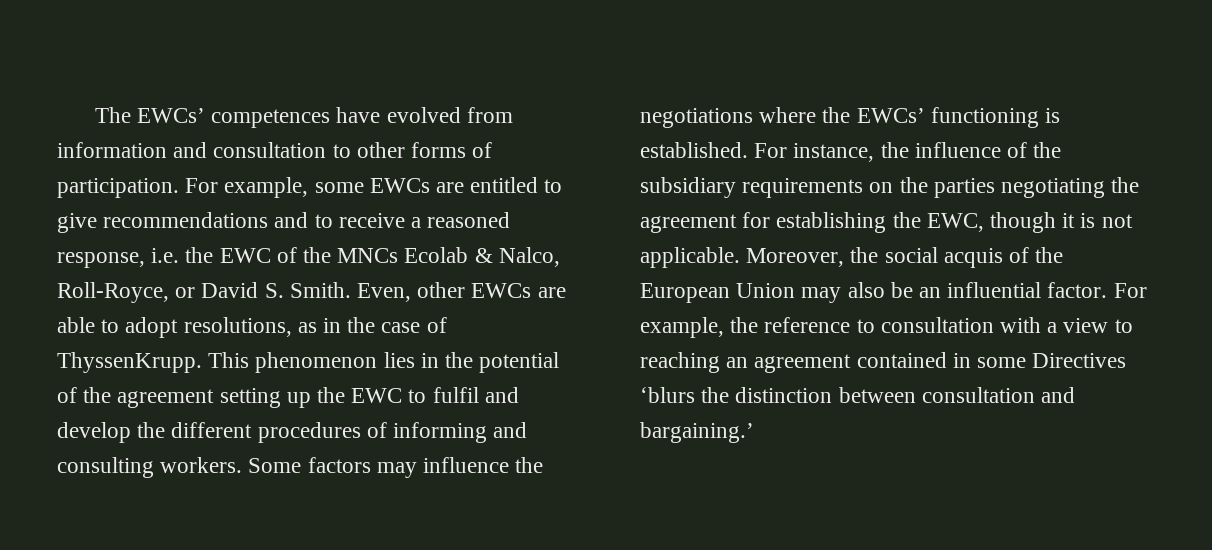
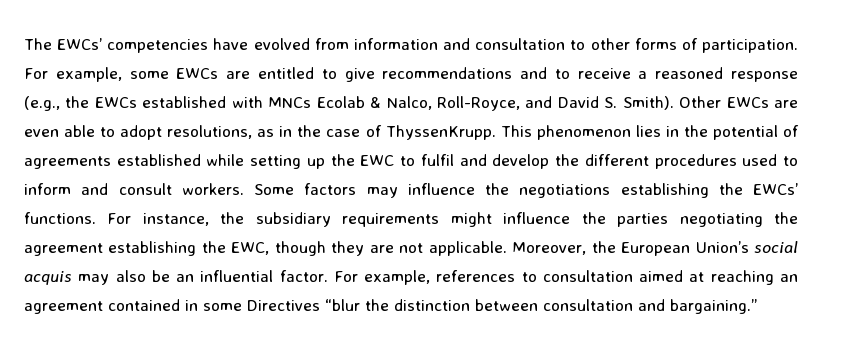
- The EWCs’ competences have evolved from information and consultation to other forms of participation.
+ The EWCs’ competencies have evolved from information and consultation to other forms of participation.
- For example, some EWCs are entitled to give recommendations and to receive a reasoned response, i.e. the EWC of the MNCs Ecolab & Nalco, Roll-Royce, or David S. Smith. Even, other EWCs are able to adopt resolutions, as in the case of ThyssenKrupp.
+ For example, some EWCs are entitled to give recommendations and to receive a reasoned response (e.g., the EWCs established with MNCs Ecolab & Nalco, Roll-Royce, and David S. Smith). Other EWCs are even able to adopt resolutions, as in the case of ThyssenKrupp.
- This phenomenon lies in the potential of the agreement setting up the EWC to fulfil and develop the different procedures of informing and consulting workers.
+ This phenomenon lies in the potential of agreements established while setting up the EWC to fulfil and develop the different procedures used to inform and consult workers.
- Some factors may influence the negotiations where the EWCs’ functioning is established. For instance, the influence of the subsidiary requirements on the parties negotiating the agreement for establishing the EWC, though it is not applicable.
+ Some factors may influence the negotiations establishing the EWCs’ functions. For instance, the subsidiary requirements might influence the parties negotiating the agreement establishing the EWC, though they are not applicable.
- Moreover, the social acquis of the European Union may also be an influential factor.
+ Moreover, the European Union’s social acquis may also be an influential factor.
- For example, the reference to consultation with a view to reaching an agreement contained in some Directives ʻblurs the distinction between consultation and bargaining.’
+ For example, references to consultation aimed at reaching an agreement contained in some Directives “blur the distinction between consultation and bargaining.”

